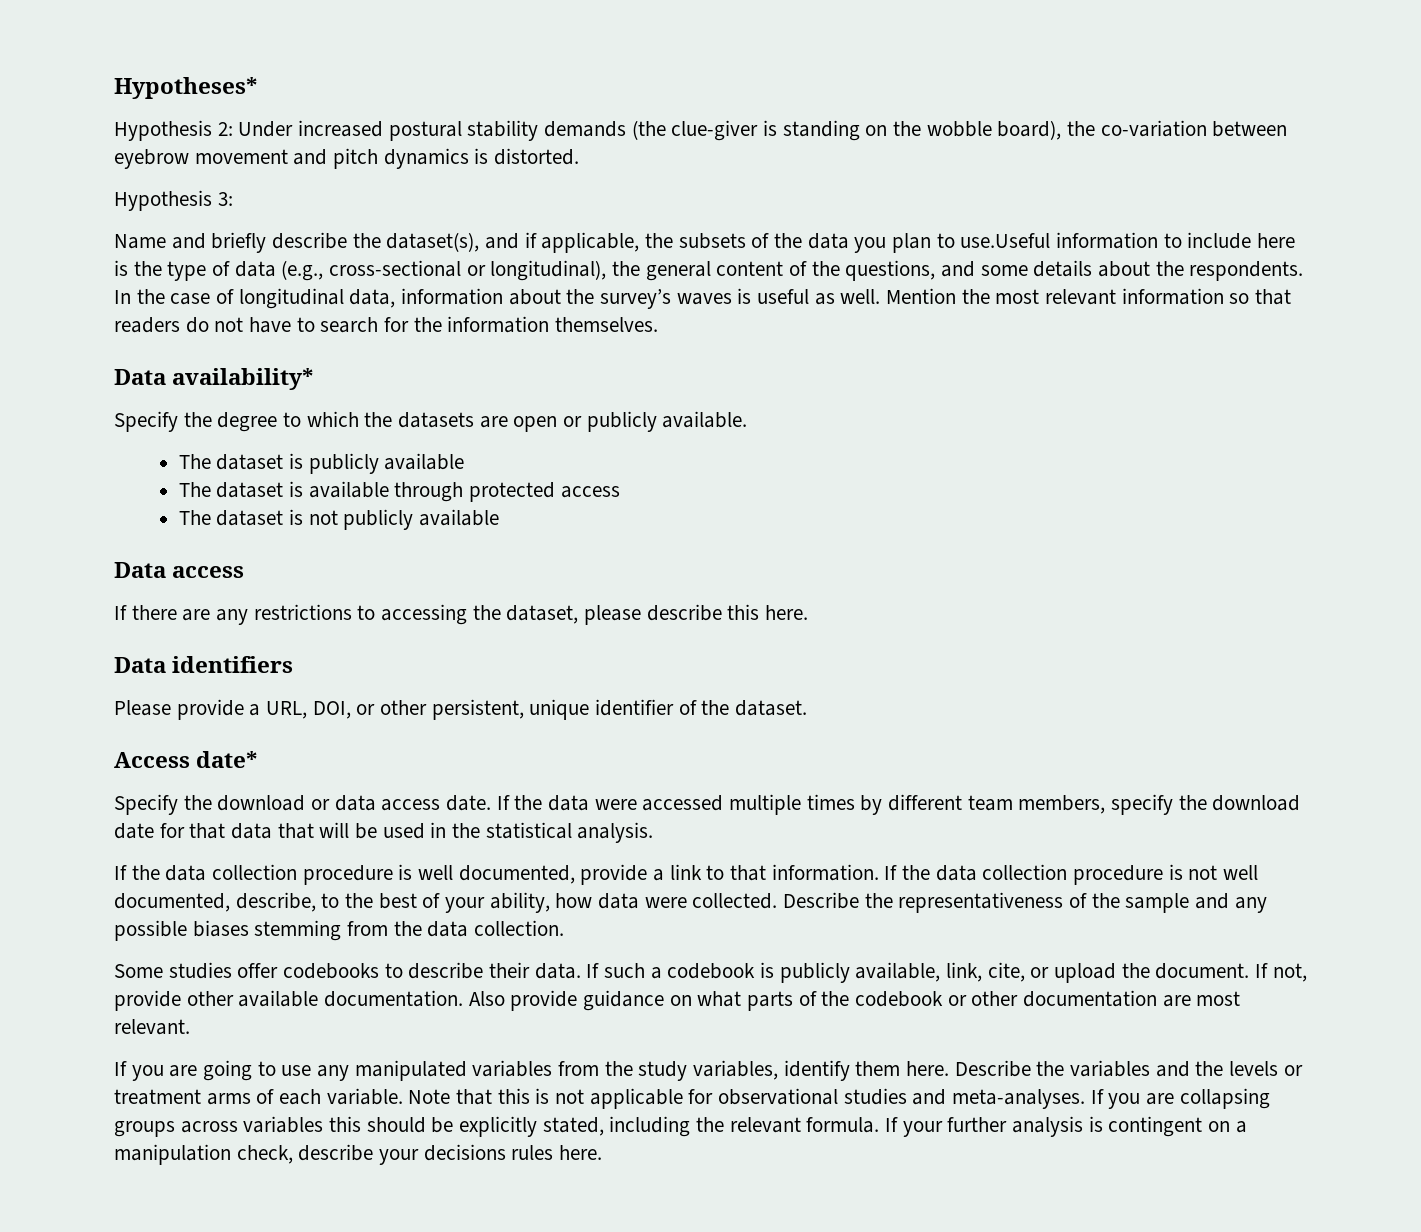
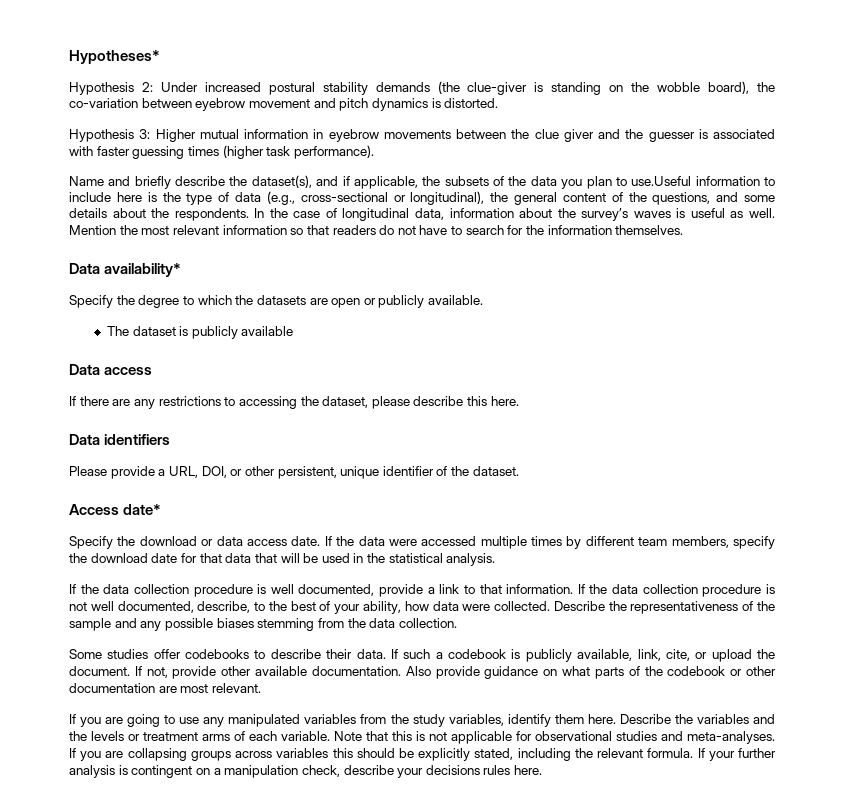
- Hypothesis 3:
+ Hypothesis 3: Higher mutual information in eyebrow movements between the clue giver and the guesser is associated with faster guessing times (higher task performance).
- The dataset is available through protected access
- The dataset is not publicly available

